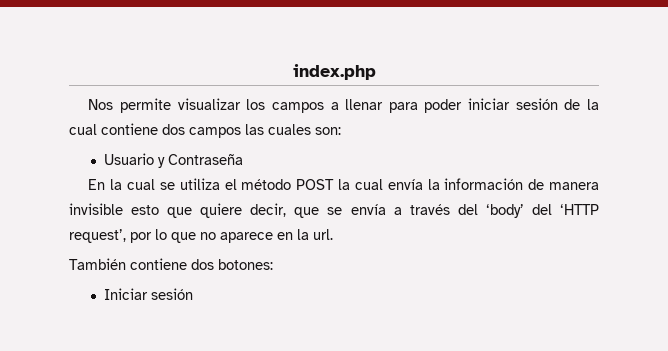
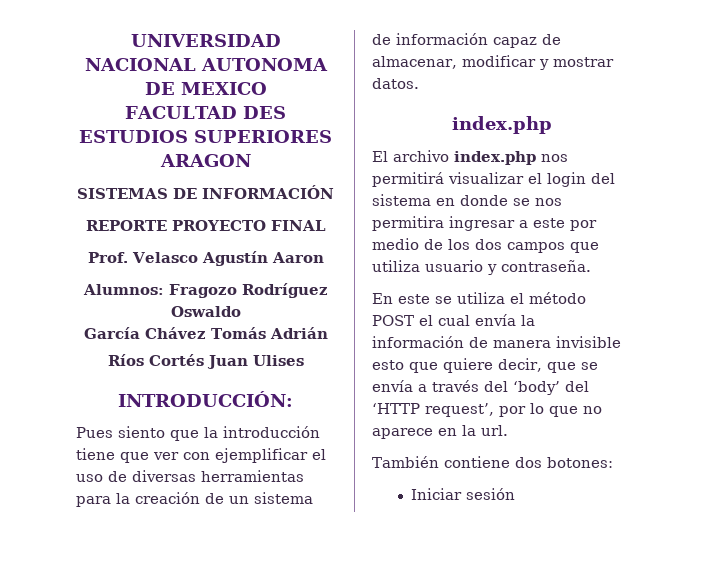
+ UNIVERSIDAD NACIONAL AUTONOMA DE MEXICO
+ FACULTAD DES ESTUDIOS SUPERIORES ARAGON
+ SISTEMAS DE INFORMACIÓN
+ REPORTE PROYECTO FINAL
+ Prof. Velasco Agustín Aaron
+ Alumnos: Fragozo Rodríguez Oswaldo
+ García Chávez Tomás Adrián
+ Ríos Cortés Juan Ulises
+ INTRODUCCIÓN:
+ Pues siento que la introducción tiene que ver con ejemplificar el uso de diversas herramientas para la creación de un sistema de información capaz de almacenar, modificar y mostrar datos.
  index.php
- Nos permite visualizar los campos a llenar para poder iniciar sesión de la cual contiene dos campos las cuales son:
- Usuario y Contraseña
+ El archivo index.php nos permitirá visualizar el login del sistema en donde se nos permitira ingresar a este por medio de los dos campos que utiliza usuario y contraseña.
- En la cual se utiliza el método POST la cual envía la información de manera invisible esto que quiere decir, que se envía a través del ‘body’ del ‘HTTP request’, por lo que no aparece en la url.
+ En este se utiliza el método POST el cual envía la información de manera invisible esto que quiere decir, que se envía a través del ‘body’ del ‘HTTP request’, por lo que no aparece en la url.

